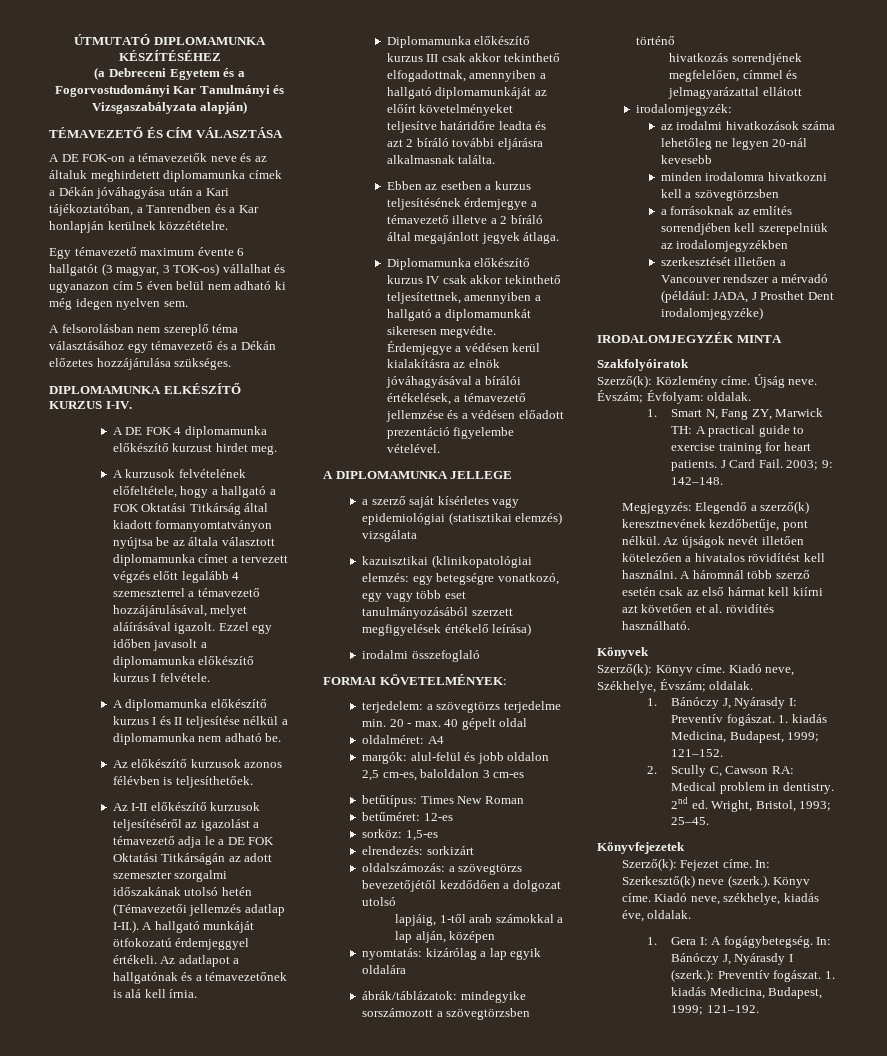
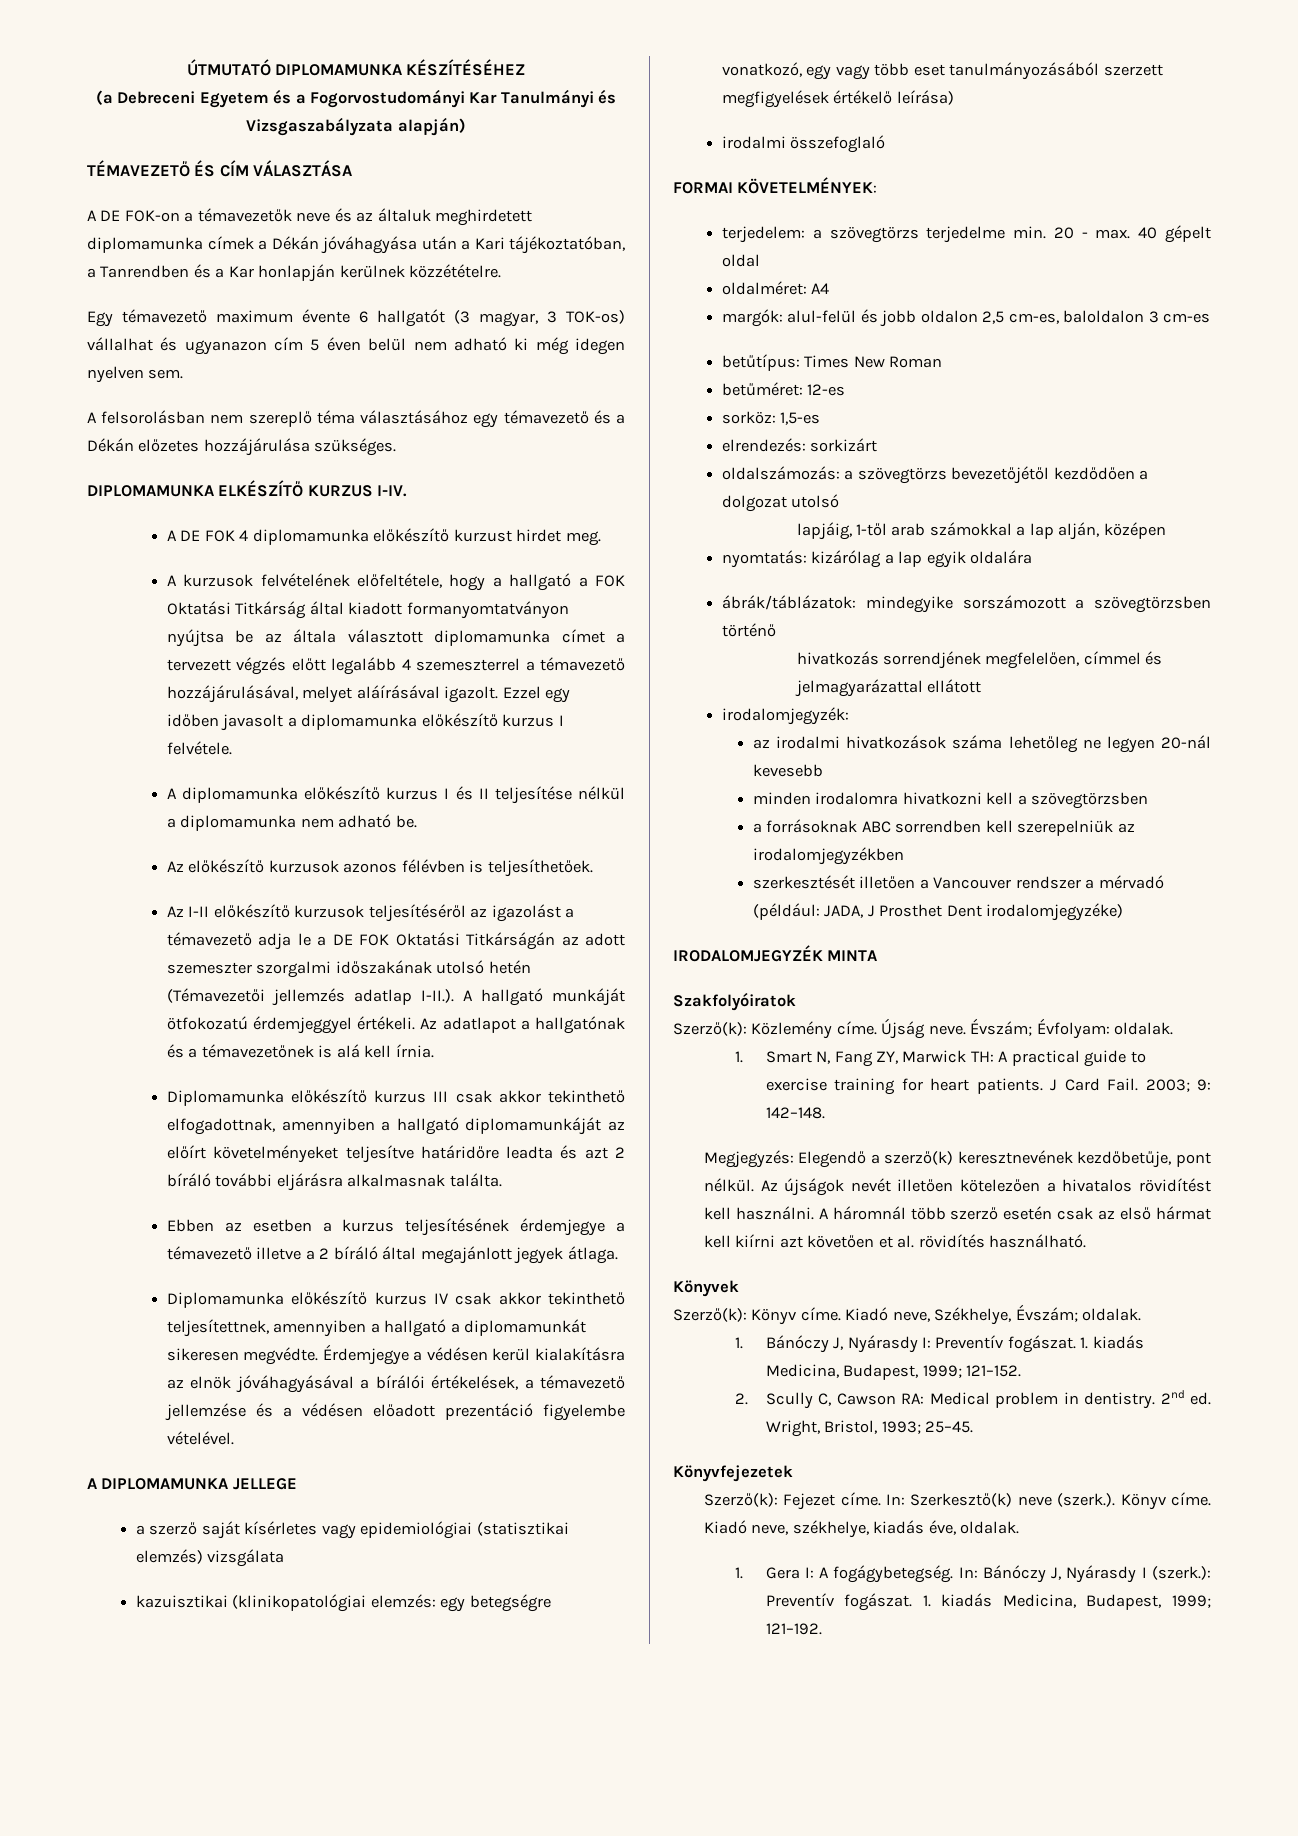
- a forrásoknak az említés sorrendjében kell szerepelniük az irodalomjegyzékben
+ a forrásoknak ABC sorrendben kell szerepelniük az irodalomjegyzékben

